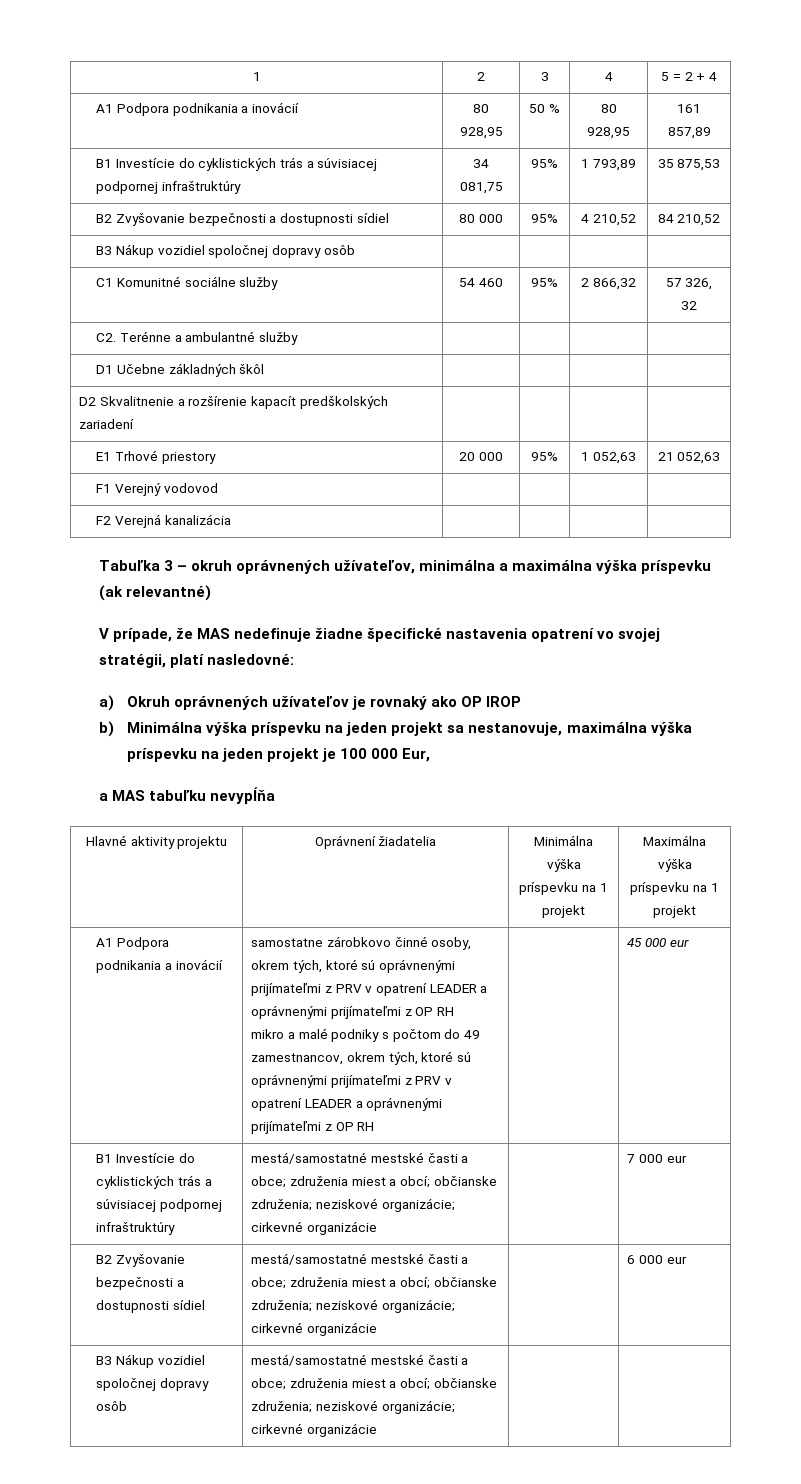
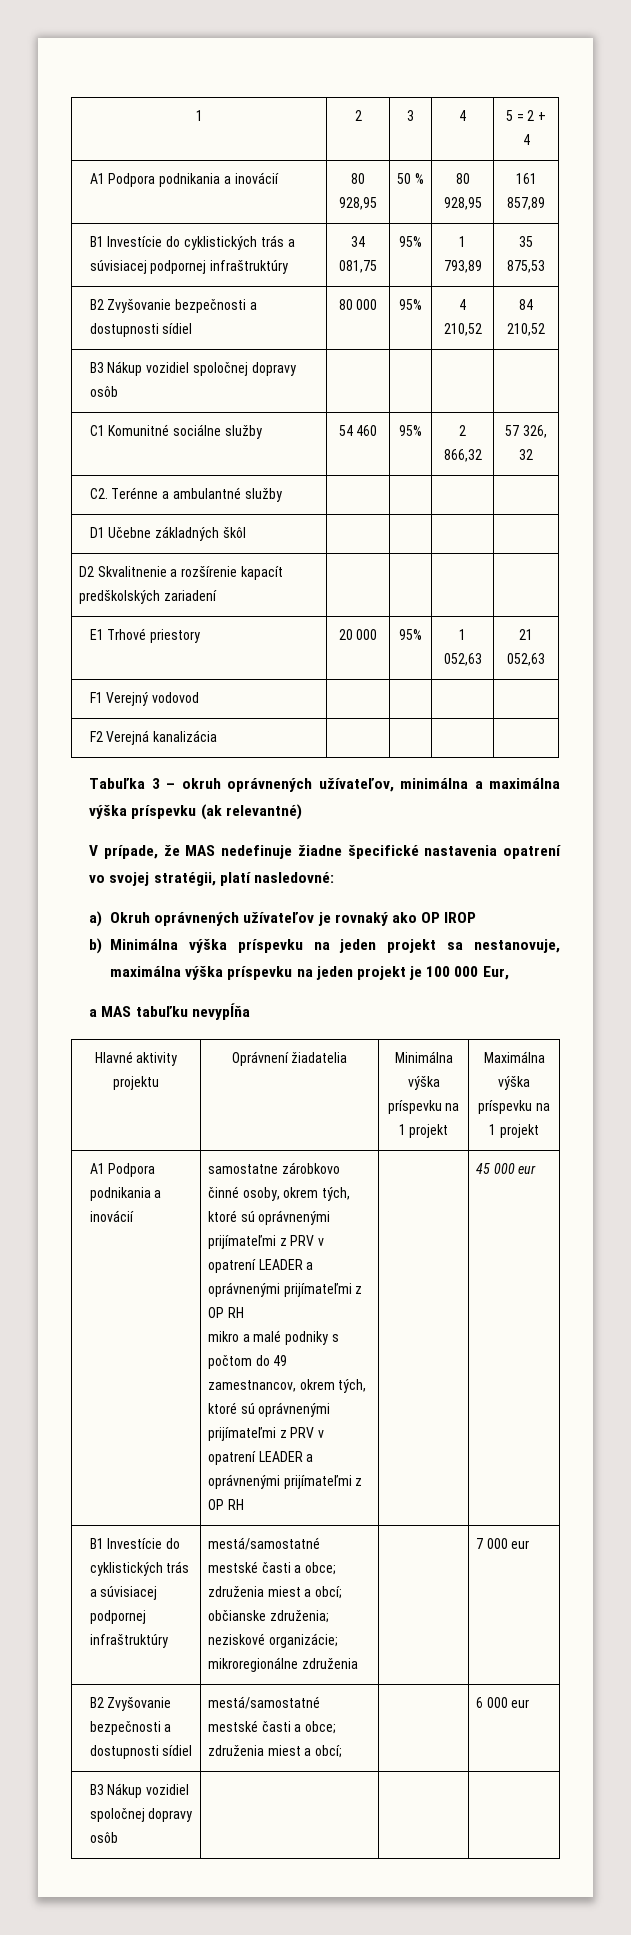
- B1 Investície do cyklistických trás a súvisiacej podpornej infraštruktúry | mestá/samostatné mestské časti a obce; združenia miest a obcí; občianske združenia; neziskové organizácie; cirkevné organizácie | | 7 000 eur
+ B1 Investície do cyklistických trás a súvisiacej podpornej infraštruktúry | mestá/samostatné mestské časti a obce; združenia miest a obcí; občianske združenia; neziskové organizácie; mikroregionálne združenia | | 7 000 eur
- B2 Zvyšovanie bezpečnosti a dostupnosti sídiel | mestá/samostatné mestské časti a obce; združenia miest a obcí; občianske združenia; neziskové organizácie; cirkevné organizácie | | 6 000 eur
- B3 Nákup vozidiel spoločnej dopravy osôb | mestá/samostatné mestské časti a obce; združenia miest a obcí; občianske združenia; neziskové organizácie; cirkevné organizácie | |
+ B2 Zvyšovanie bezpečnosti a dostupnosti sídiel | mestá/samostatné mestské časti a obce; združenia miest a obcí; | | 6 000 eur
+ B3 Nákup vozidiel spoločnej dopravy osôb | | |

